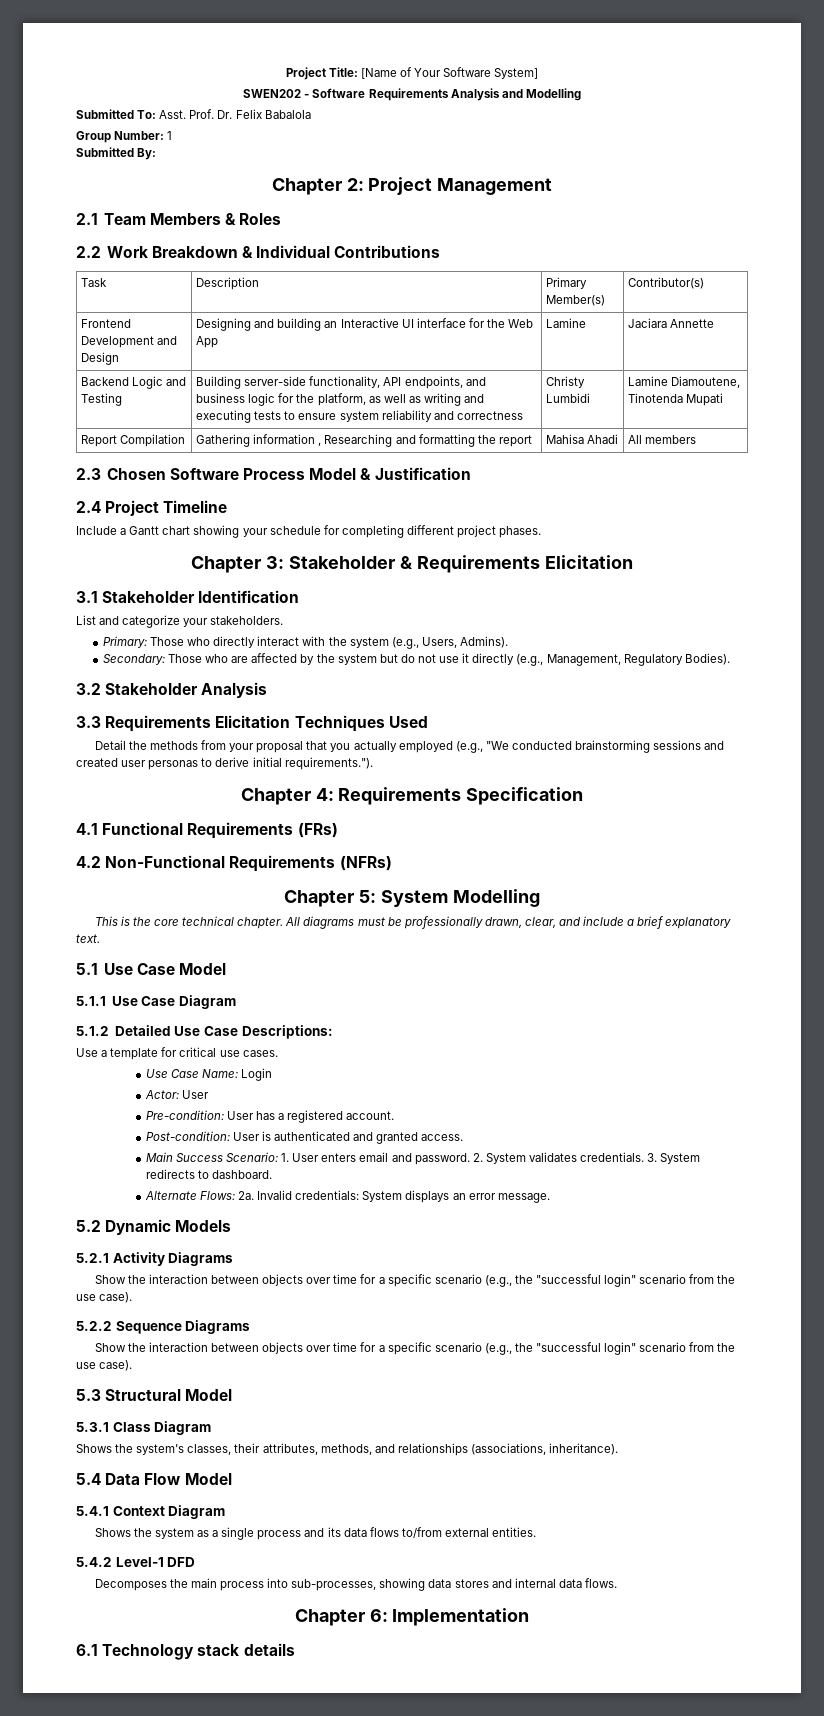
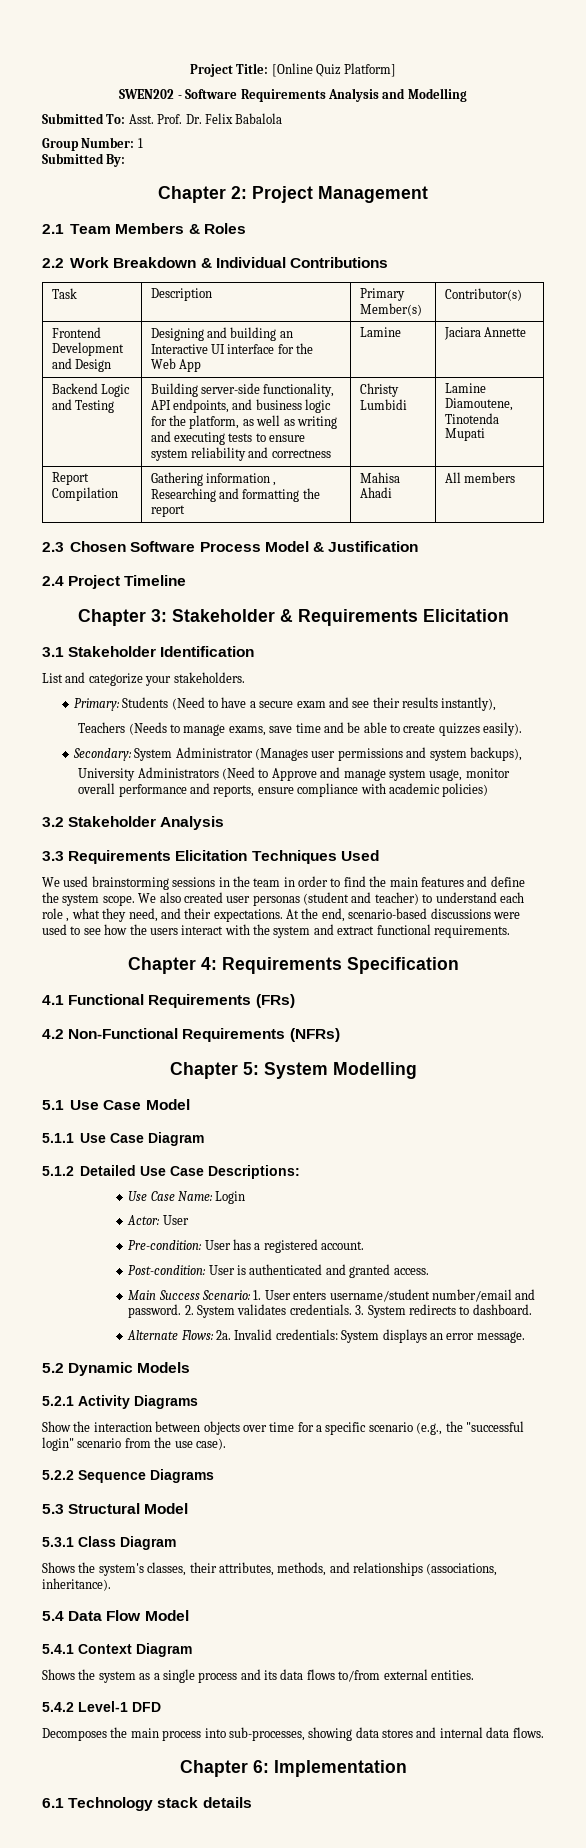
- Project Title: [Name of Your Software System]
+ Project Title: [Online Quiz Platform]
- Include a Gantt chart showing your schedule for completing different project phases.
- Primary: Those who directly interact with the system (e.g., Users, Admins).
- Secondary: Those who are affected by the system but do not use it directly (e.g., Management, Regulatory Bodies).
+ Primary: Students (Need to have a secure exam and see their results instantly),
+ Teachers (Needs to manage exams, save time and be able to create quizzes easily).
+ Secondary: System Administrator (Manages user permissions and system backups),
+ University Administrators (Need to Approve and manage system usage, monitor overall performance and reports, ensure compliance with academic policies)
- Detail the methods from your proposal that you actually employed (e.g., "We conducted brainstorming sessions and created user personas to derive initial requirements.").
+ We used brainstorming sessions in the team in order to find the main features and define the system scope. We also created user personas (student and teacher) to understand each role , what they need, and their expectations. At the end, scenario-based discussions were used to see how the users interact with the system and extract functional requirements.
- This is the core technical chapter. All diagrams must be professionally drawn, clear, and include a brief explanatory text.
- Use a template for critical use cases.
- Main Success Scenario: 1. User enters email and password.
+ Main Success Scenario: 1. User enters username/student number/email and password.
  5.2.2 Sequence Diagrams
- Show the interaction between objects over time for a specific scenario (e.g., the "successful login" scenario from the use case).

